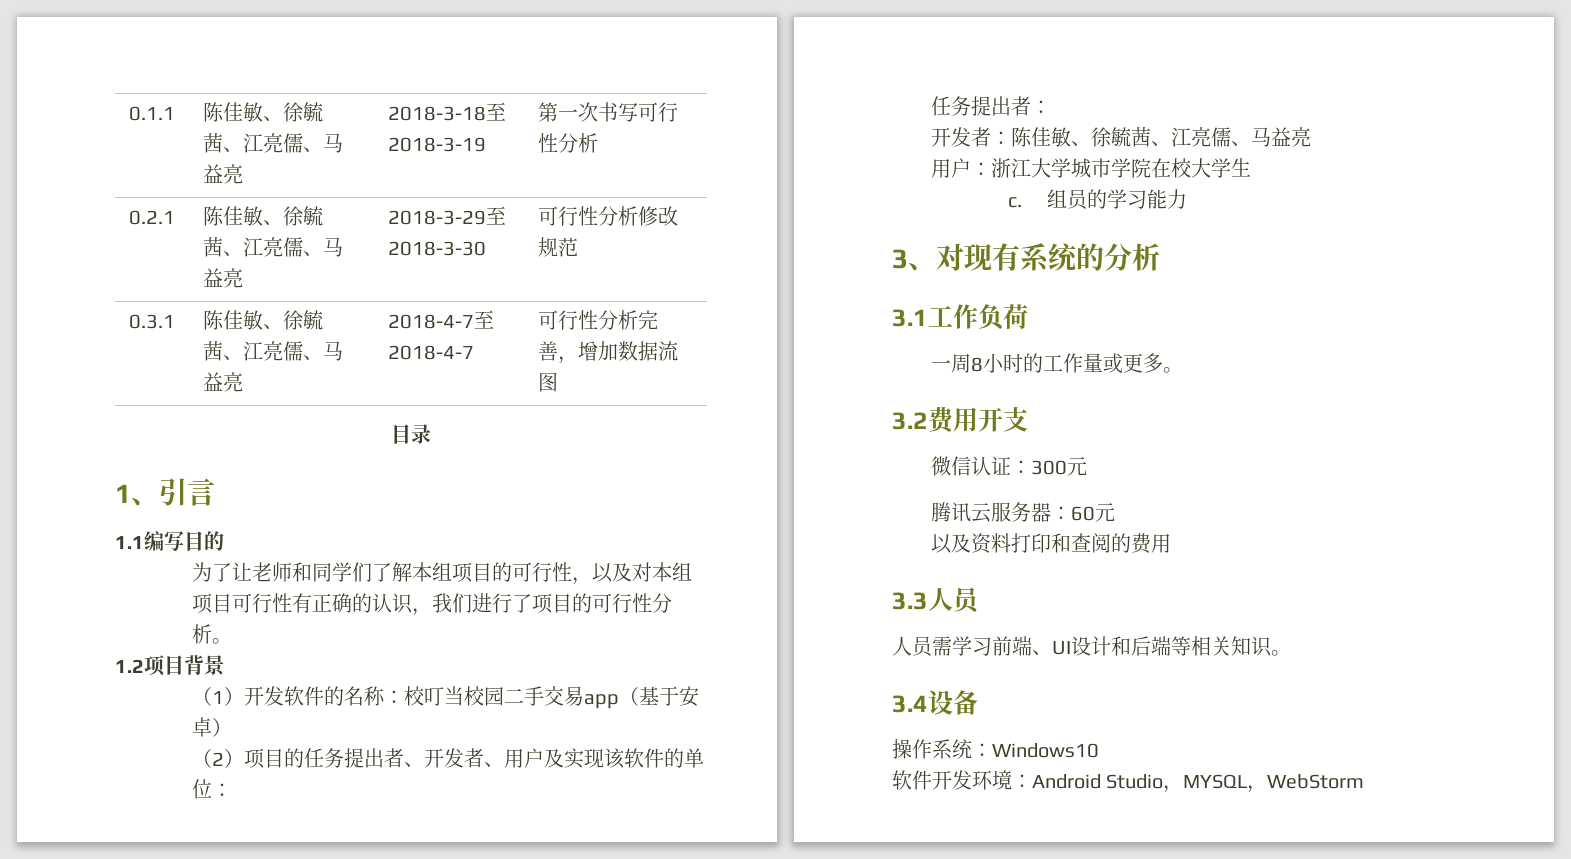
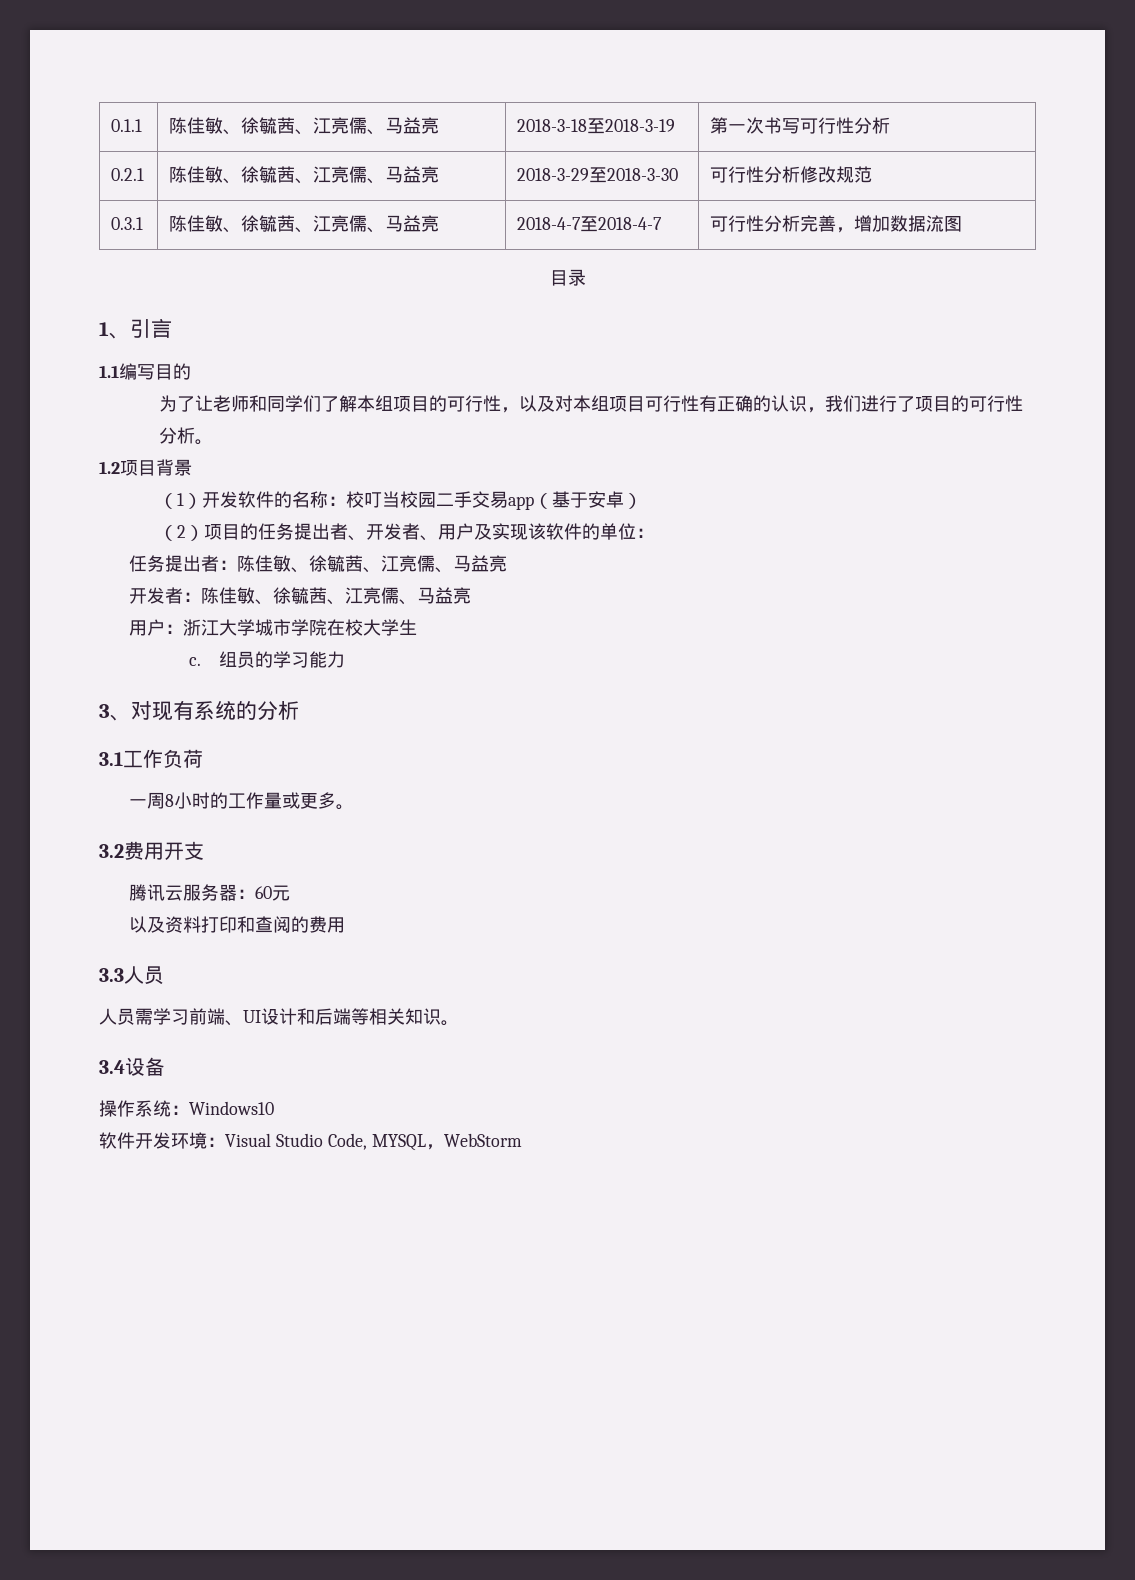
- 任务提出者：
+ 任务提出者：陈佳敏、徐毓茜、江亮儒、马益亮
- 微信认证：300元
- 软件开发环境：Android Studio，MYSQL，WebStorm
+ 软件开发环境：Visual Studio Code, MYSQL，WebStorm

